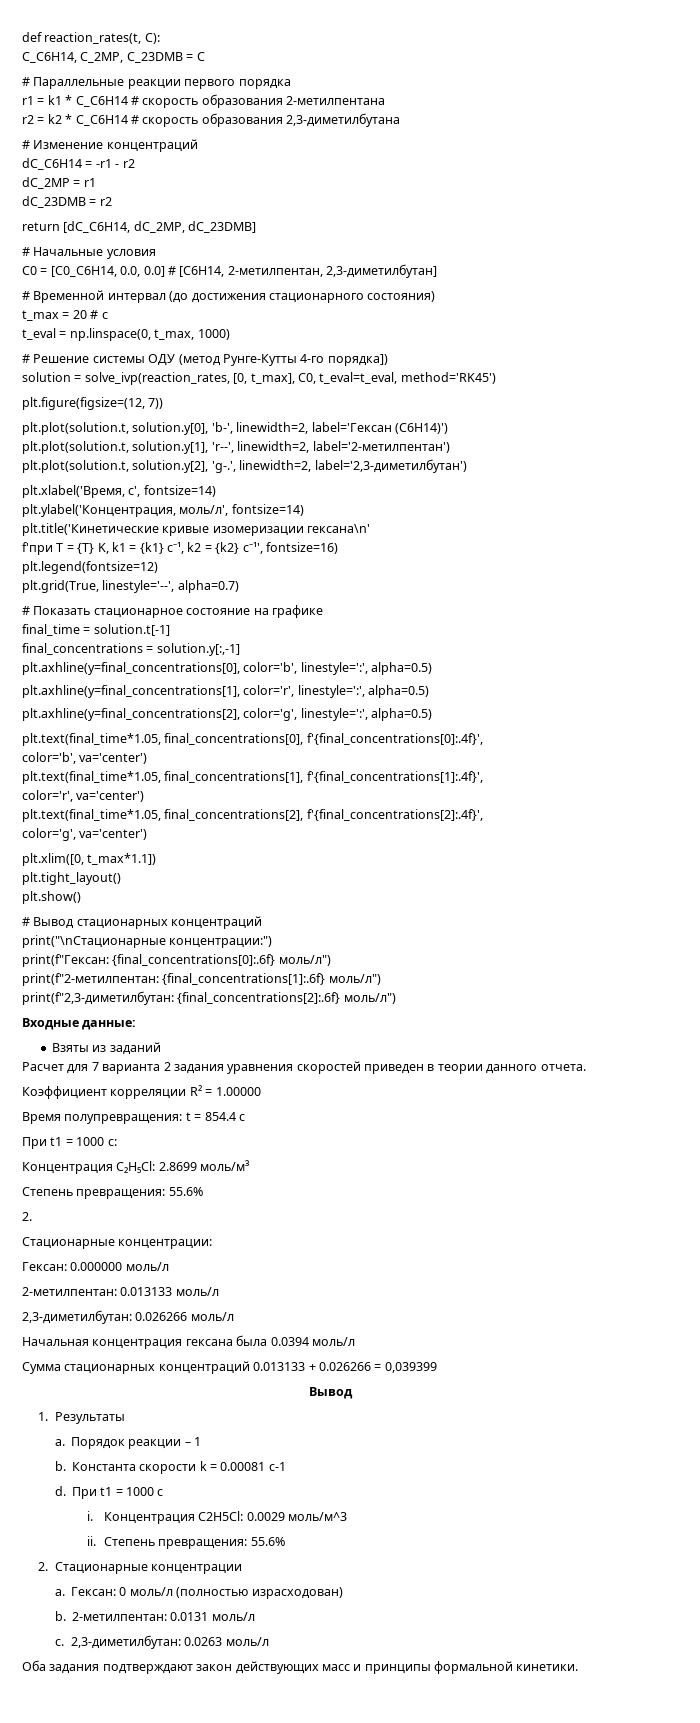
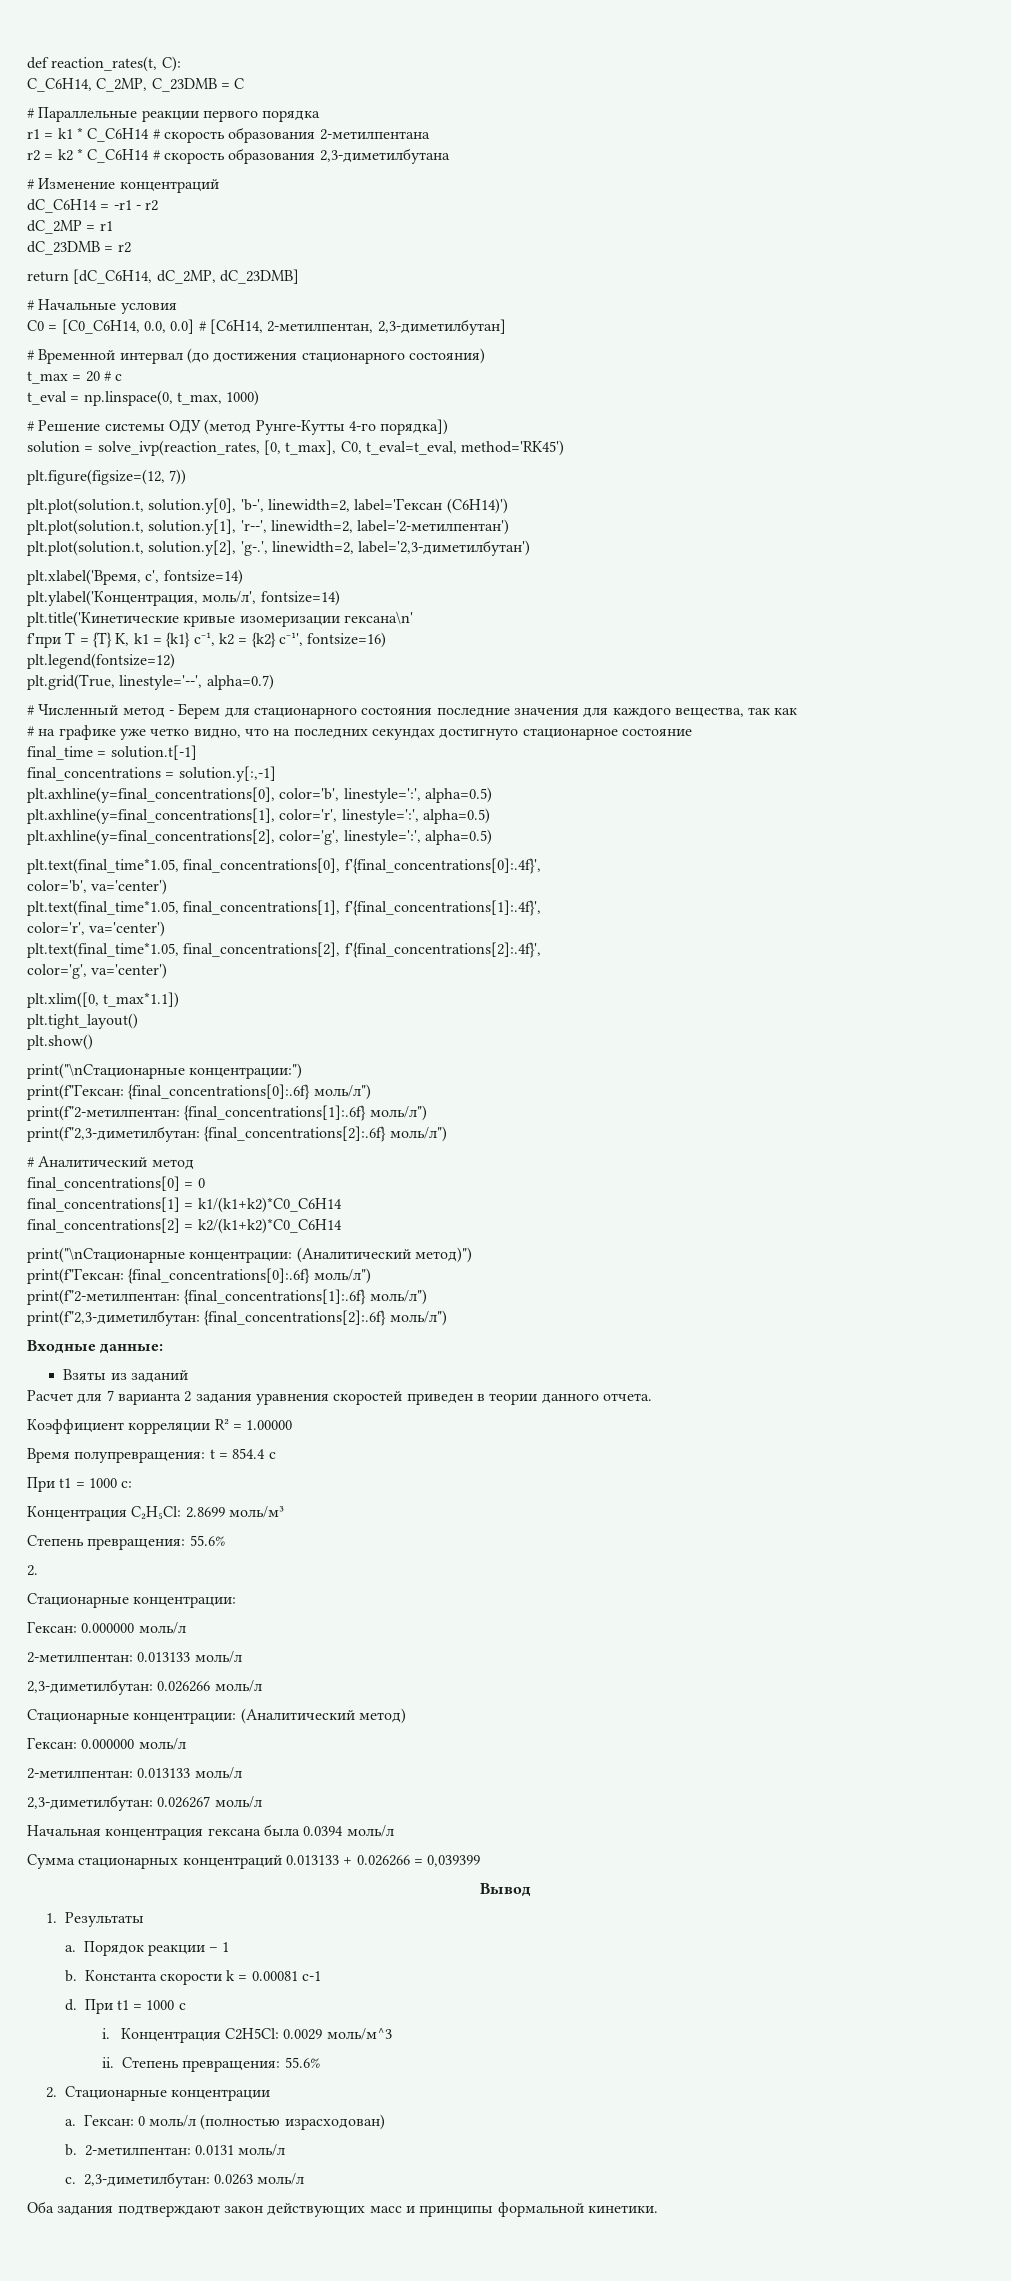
- # Показать стационарное состояние на графике
+ # Численный метод - Берем для стационарного состояния последние значения для каждого вещества, так как
+ # на графике уже четко видно, что на последних секундах достигнуто стационарное состояние
- # Вывод стационарных концентраций
  print("\nСтационарные концентрации:")
+ print(f"Гексан: {final_concentrations[0]:.6f} моль/л")
+ print(f"2-метилпентан: {final_concentrations[1]:.6f} моль/л")
+ print(f"2,3-диметилбутан: {final_concentrations[2]:.6f} моль/л")
+ # Аналитический метод
+ final_concentrations[0] = 0
+ final_concentrations[1] = k1/(k1+k2)*C0_C6H14
+ final_concentrations[2] = k2/(k1+k2)*C0_C6H14
+ print("\nСтационарные концентрации: (Аналитический метод)")
+ Стационарные концентрации: (Аналитический метод)
+ Гексан: 0.000000 моль/л
+ 2-метилпентан: 0.013133 моль/л
+ 2,3-диметилбутан: 0.026267 моль/л

